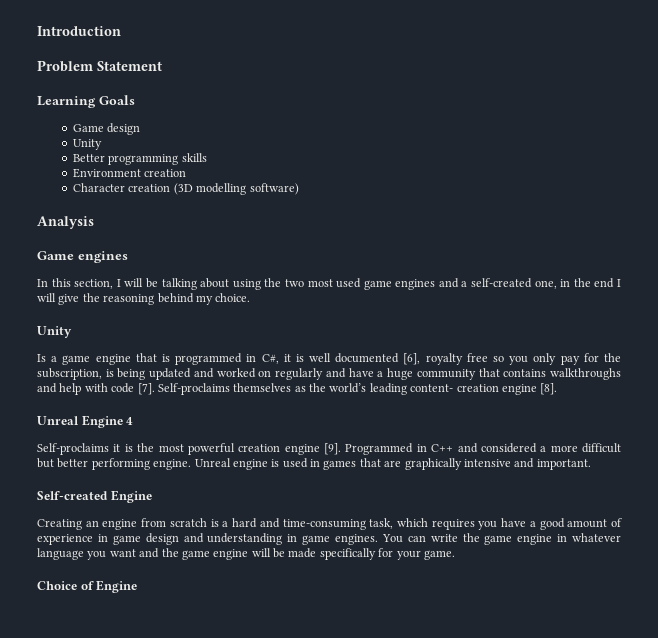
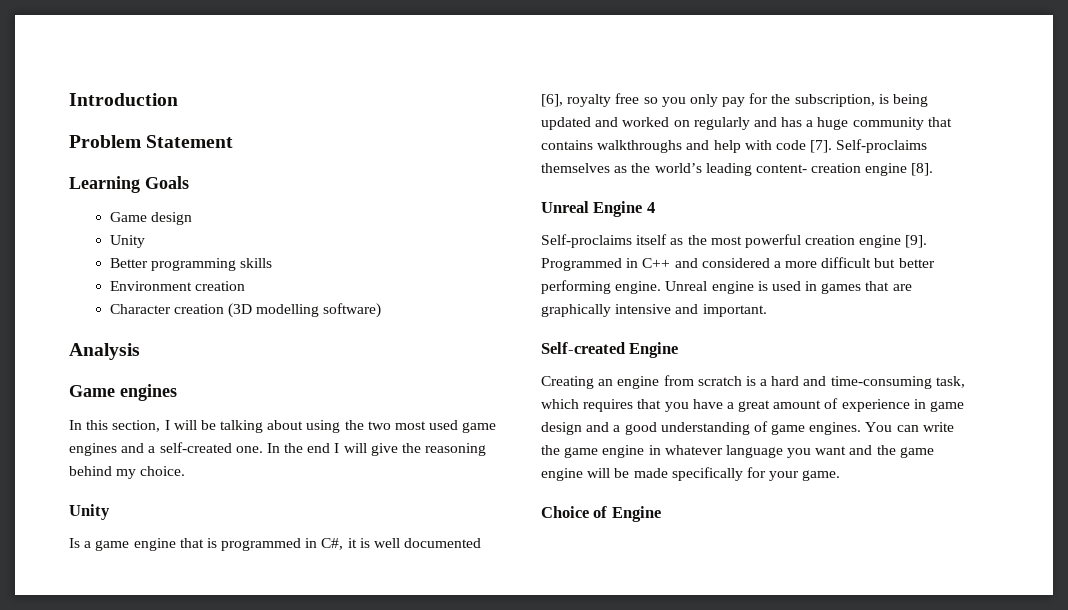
- In this section, I will be talking about using the two most used game engines and a self-created one, in the end I will give the reasoning behind my choice.
+ In this section, I will be talking about using the two most used game engines and a self-created one. In the end I will give the reasoning behind my choice.
- Is a game engine that is programmed in C#, it is well documented [6], royalty free so you only pay for the subscription, is being updated and worked on regularly and have a huge community that contains walkthroughs and help with code [7].
+ Is a game engine that is programmed in C#, it is well documented [6], royalty free so you only pay for the subscription, is being updated and worked on regularly and has a huge community that contains walkthroughs and help with code [7].
- Self-proclaims it is the most powerful creation engine [9].
+ Self-proclaims itself as the most powerful creation engine [9].
- Creating an engine from scratch is a hard and time-consuming task, which requires you have a good amount of experience in game design and understanding in game engines.
+ Creating an engine from scratch is a hard and time-consuming task, which requires that you have a great amount of experience in game design and a good understanding of game engines.

